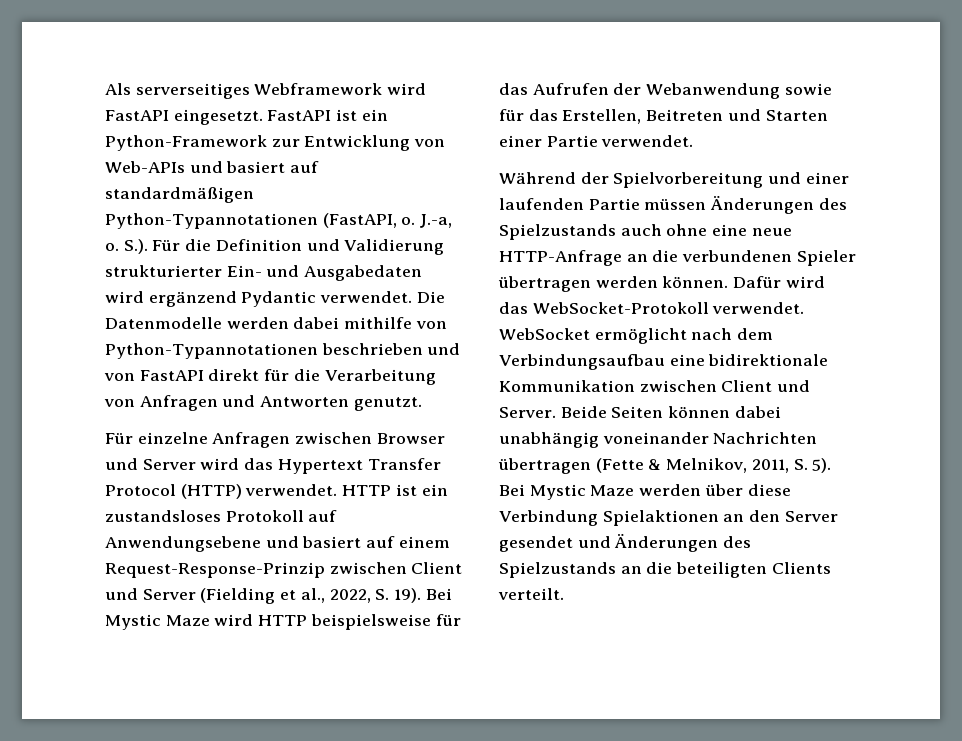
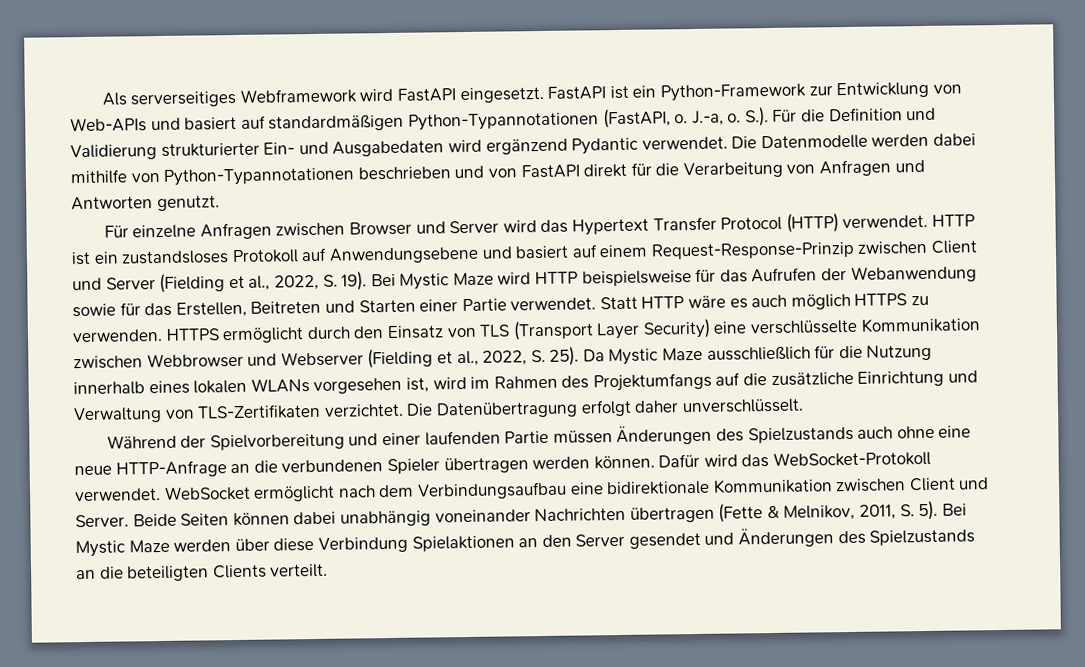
+ Statt HTTP wäre es auch möglich HTTPS zu verwenden. HTTPS ermöglicht durch den Einsatz von TLS (Transport Layer Security) eine verschlüsselte Kommunikation zwischen Webbrowser und Webserver (Fielding et al., 2022, S. 25). Da Mystic Maze ausschließlich für die Nutzung innerhalb eines lokalen WLANs vorgesehen ist, wird im Rahmen des Projektumfangs auf die zusätzliche Einrichtung und Verwaltung von TLS-Zertifikaten verzichtet. Die Datenübertragung erfolgt daher unverschlüsselt.

